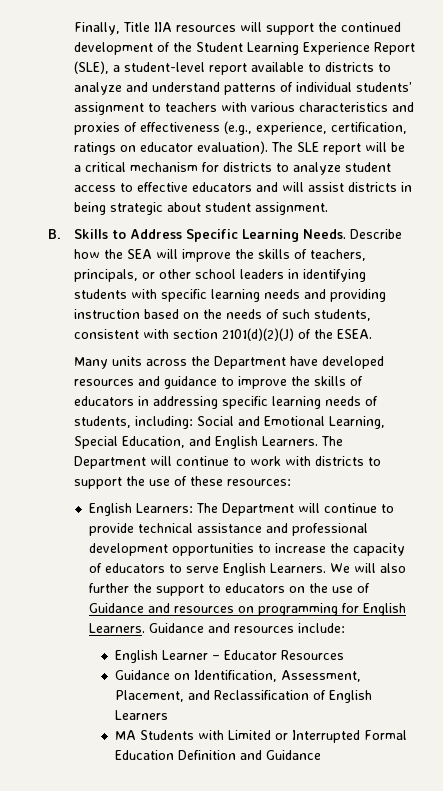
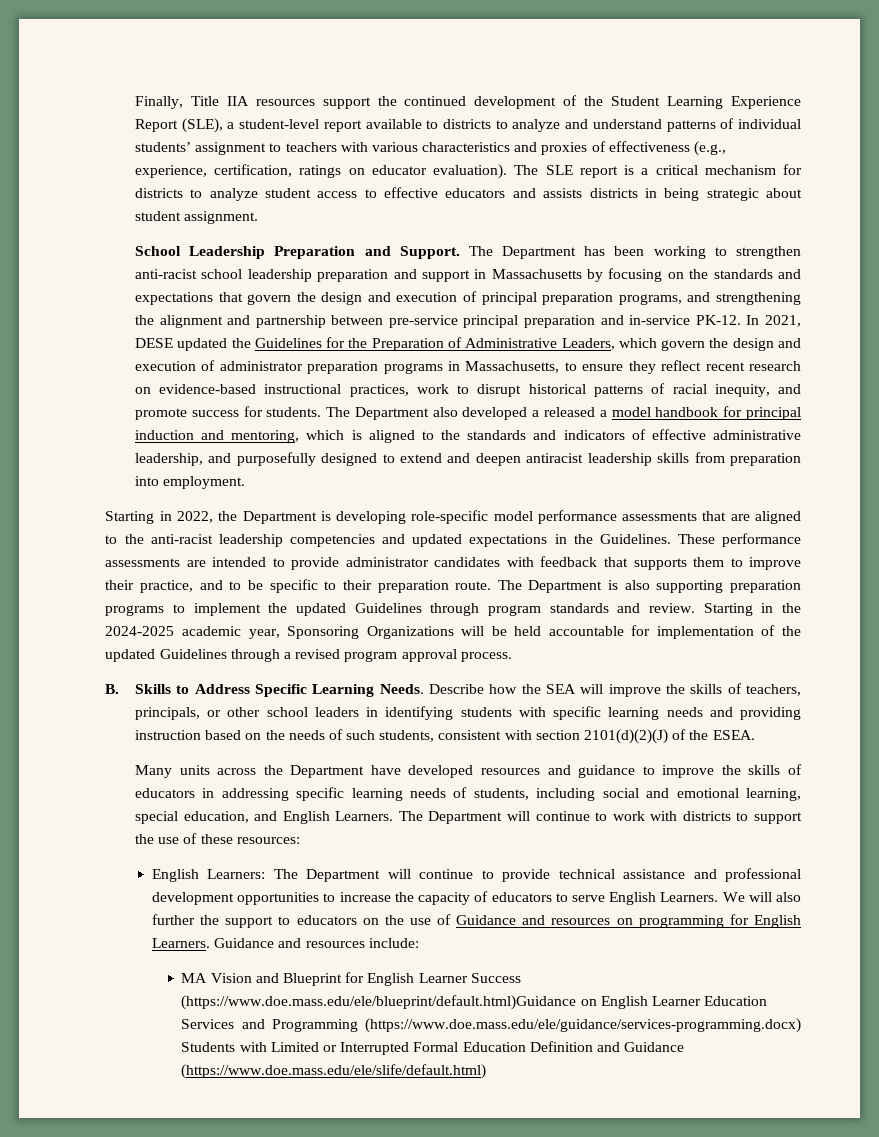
- Finally, Title IIA resources will support the continued development of the Student Learning Experience Report (SLE), a student-level report available to districts to analyze and understand patterns of individual students’ assignment to teachers with various characteristics and proxies of effectiveness (e.g., experience, certification, ratings on educator evaluation).
+ Finally, Title IIA resources support the continued development of the Student Learning Experience Report (SLE), a student-level report available to districts to analyze and understand patterns of individual students’ assignment to teachers with various characteristics and proxies of effectiveness (e.g., experience, certification, ratings on educator evaluation).
- The SLE report will be a critical mechanism for districts to analyze student access to effective educators and will assist districts in being strategic about student assignment.
+ The SLE report is a critical mechanism for districts to analyze student access to effective educators and assists districts in being strategic about student assignment.
+ School Leadership Preparation and Support. The Department has been working to strengthen anti-racist school leadership preparation and support in Massachusetts by focusing on the standards and expectations that govern the design and execution of principal preparation programs, and strengthening the alignment and partnership between pre-service principal preparation and in-service PK-12. In 2021, DESE updated the Guidelines for the Preparation of Administrative Leaders, which govern the design and execution of administrator preparation programs in Massachusetts, to ensure they reflect recent research on evidence-based instructional practices, work to disrupt historical patterns of racial inequity, and promote success for students. The Department also developed a released a model handbook for principal induction and mentoring, which is aligned to the standards and indicators of effective administrative leadership, and purposefully designed to extend and deepen antiracist leadership skills from preparation into employment.
+ Starting in 2022, the Department is developing role-specific model performance assessments that are aligned to the anti-racist leadership competencies and updated expectations in the Guidelines. These performance assessments are intended to provide administrator candidates with feedback that supports them to improve their practice, and to be specific to their preparation route. The Department is also supporting preparation programs to implement the updated Guidelines through program standards and review. Starting in the 2024-2025 academic year, Sponsoring Organizations will be held accountable for implementation of the updated Guidelines through a revised program approval process.
- Many units across the Department have developed resources and guidance to improve the skills of educators in addressing specific learning needs of students, including: Social and Emotional Learning, Special Education, and English Learners.
+ Many units across the Department have developed resources and guidance to improve the skills of educators in addressing specific learning needs of students, including social and emotional learning, special education, and English Learners.
- English Learner – Educator Resources
- Guidance on Identification, Assessment, Placement, and Reclassification of English Learners
- MA Students with Limited or Interrupted Formal Education Definition and Guidance
+ MA Vision and Blueprint for English Learner Success (https://www.doe.mass.edu/ele/blueprint/default.html)Guidance on English Learner Education Services and Programming (https://www.doe.mass.edu/ele/guidance/services-programming.docx) Students with Limited or Interrupted Formal Education Definition and Guidance (https://www.doe.mass.edu/ele/slife/default.html)

